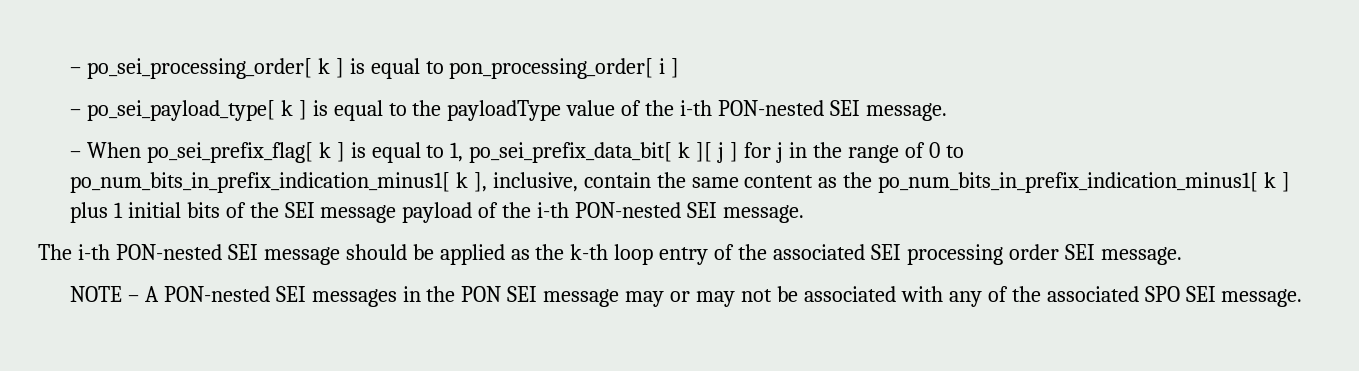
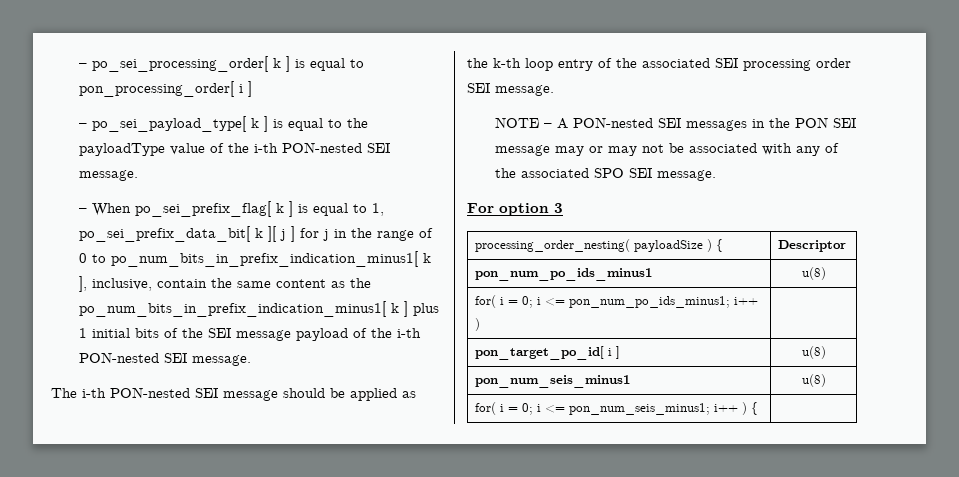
+ For option 3
+ processing_order_nesting( payloadSize ) { | Descriptor
+ pon_num_po_ids_minus1 | u(8)
+ for( i = 0; i <= pon_num_po_ids_minus1; i++ ) |
+ pon_target_po_id[ i ] | u(8)
+ pon_num_seis_minus1 | u(8)
+ for( i = 0; i <= pon_num_seis_minus1; i++ ) { |

